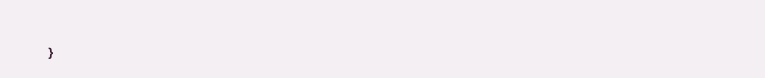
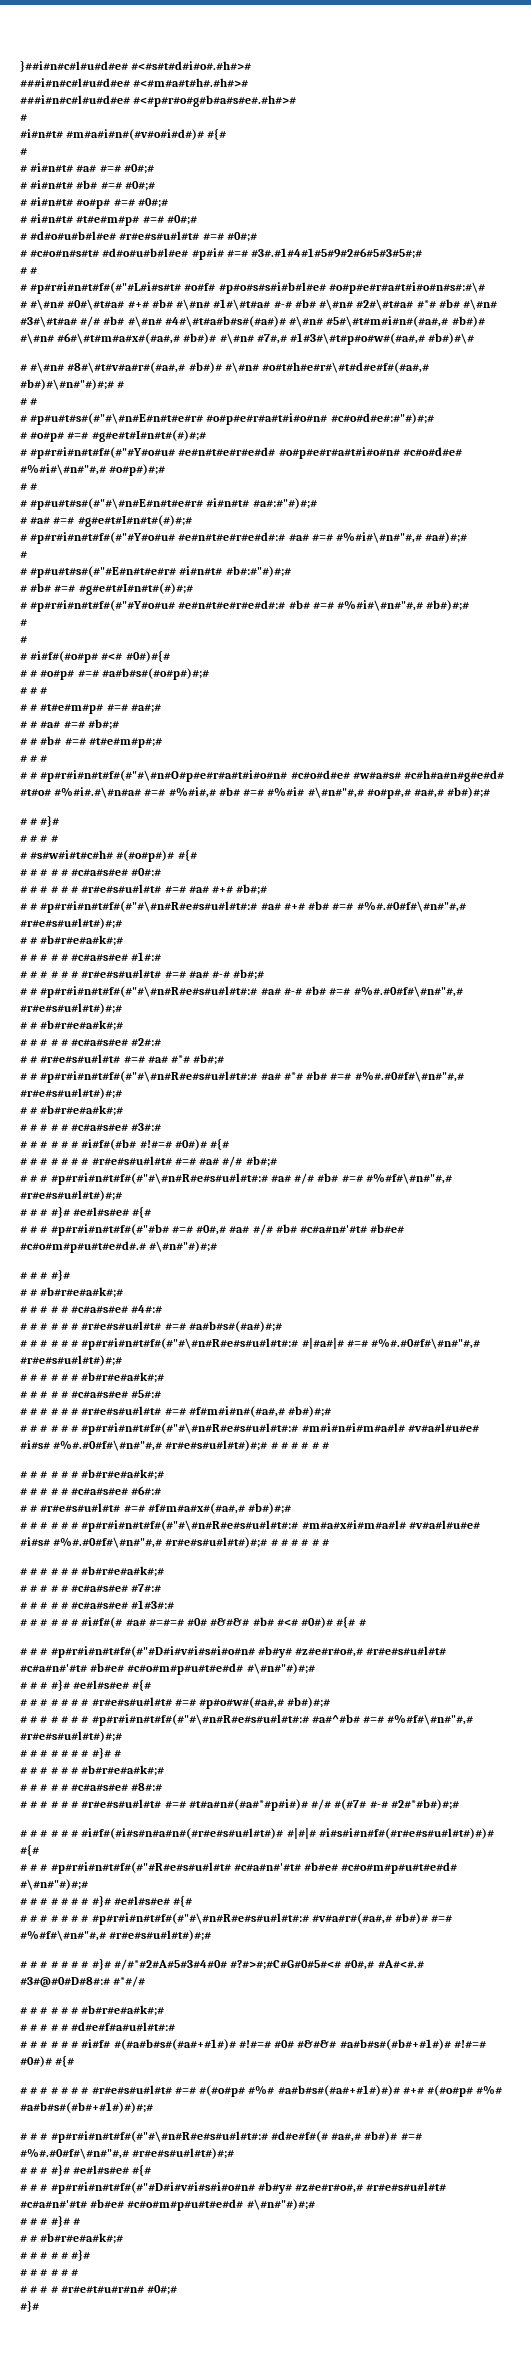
- }
+ }##i#n#c#l#u#d#e# #<#s#t#d#i#o#.#h#>#
+ ###i#n#c#l#u#d#e# #<#m#a#t#h#.#h#>#
+ ###i#n#c#l#u#d#e# #<#p#r#o#g#b#a#s#e#.#h#>#
+ #
+ #i#n#t# #m#a#i#n#(#v#o#i#d#)# #{#
+ #
+ # #i#n#t# #a# #=# #0#;#
+ # #i#n#t# #b# #=# #0#;#
+ # #i#n#t# #o#p# #=# #0#;#
+ # #i#n#t# #t#e#m#p# #=# #0#;#
+ # #d#o#u#b#l#e# #r#e#s#u#l#t# #=# #0#;#
+ # #c#o#n#s#t# #d#o#u#b#l#e# #p#i# #=# #3#.#1#4#1#5#9#2#6#5#3#5#;#
+ # #
+ # #p#r#i#n#t#f#(#"#L#i#s#t# #o#f# #p#o#s#s#i#b#l#e# #o#p#e#r#a#t#i#o#n#s#:#\#
+ # #\#n# #0#\#t#a# #+# #b# #\#n# #1#\#t#a# #-# #b# #\#n# #2#\#t#a# #*# #b# #\#n# #3#\#t#a# #/# #b# #\#n# #4#\#t#a#b#s#(#a#)# #\#n# #5#\#t#m#i#n#(#a#,# #b#)# #\#n# #6#\#t#m#a#x#(#a#,# #b#)# #\#n# #7#,# #1#3#\#t#p#o#w#(#a#,# #b#)#\#
+ # #\#n# #8#\#t#v#a#r#(#a#,# #b#)# #\#n# #o#t#h#e#r#\#t#d#e#f#(#a#,# #b#)#\#n#"#)#;# #
+ # #
+ # #p#u#t#s#(#"#\#n#E#n#t#e#r# #o#p#e#r#a#t#i#o#n# #c#o#d#e#:#"#)#;#
+ # #o#p# #=# #g#e#t#I#n#t#(#)#;#
+ # #p#r#i#n#t#f#(#"#Y#o#u# #e#n#t#e#r#e#d# #o#p#e#r#a#t#i#o#n# #c#o#d#e# #%#i#\#n#"#,# #o#p#)#;#
+ # #
+ # #p#u#t#s#(#"#\#n#E#n#t#e#r# #i#n#t# #a#:#"#)#;#
+ # #a# #=# #g#e#t#I#n#t#(#)#;#
+ # #p#r#i#n#t#f#(#"#Y#o#u# #e#n#t#e#r#e#d#:# #a# #=# #%#i#\#n#"#,# #a#)#;#
+ #
+ # #p#u#t#s#(#"#E#n#t#e#r# #i#n#t# #b#:#"#)#;#
+ # #b# #=# #g#e#t#I#n#t#(#)#;#
+ # #p#r#i#n#t#f#(#"#Y#o#u# #e#n#t#e#r#e#d#:# #b# #=# #%#i#\#n#"#,# #b#)#;#
+ #
+ #
+ # #i#f#(#o#p# #<# #0#)#{#
+ # # #o#p# #=# #a#b#s#(#o#p#)#;#
+ # # #
+ # # #t#e#m#p# #=# #a#;#
+ # # #a# #=# #b#;#
+ # # #b# #=# #t#e#m#p#;#
+ # # #
+ # # #p#r#i#n#t#f#(#"#\#n#O#p#e#r#a#t#i#o#n# #c#o#d#e# #w#a#s# #c#h#a#n#g#e#d# #t#o# #%#i#.#\#n#a# #=# #%#i#,# #b# #=# #%#i# #\#n#"#,# #o#p#,# #a#,# #b#)#;#
+ # # #}#
+ # # # #
+ # #s#w#i#t#c#h# #(#o#p#)# #{#
+ # # # # # #c#a#s#e# #0#:#
+ # # # # # # #r#e#s#u#l#t# #=# #a# #+# #b#;#
+ # # #p#r#i#n#t#f#(#"#\#n#R#e#s#u#l#t#:# #a# #+# #b# #=# #%#.#0#f#\#n#"#,# #r#e#s#u#l#t#)#;#
+ # # #b#r#e#a#k#;#
+ # # # # # #c#a#s#e# #1#:#
+ # # # # # # #r#e#s#u#l#t# #=# #a# #-# #b#;#
+ # # #p#r#i#n#t#f#(#"#\#n#R#e#s#u#l#t#:# #a# #-# #b# #=# #%#.#0#f#\#n#"#,# #r#e#s#u#l#t#)#;#
+ # # #b#r#e#a#k#;#
+ # # # # # #c#a#s#e# #2#:#
+ # # #r#e#s#u#l#t# #=# #a# #*# #b#;#
+ # # #p#r#i#n#t#f#(#"#\#n#R#e#s#u#l#t#:# #a# #*# #b# #=# #%#.#0#f#\#n#"#,# #r#e#s#u#l#t#)#;#
+ # # #b#r#e#a#k#;#
+ # # # # # #c#a#s#e# #3#:#
+ # # # # # # #i#f#(#b# #!#=# #0#)# #{#
+ # # # # # # # #r#e#s#u#l#t# #=# #a# #/# #b#;#
+ # # # #p#r#i#n#t#f#(#"#\#n#R#e#s#u#l#t#:# #a# #/# #b# #=# #%#f#\#n#"#,# #r#e#s#u#l#t#)#;#
+ # # # #}# #e#l#s#e# #{#
+ # # # #p#r#i#n#t#f#(#"#b# #=# #0#,# #a# #/# #b# #c#a#n#'#t# #b#e# #c#o#m#p#u#t#e#d#.# #\#n#"#)#;#
+ # # # #}#
+ # # #b#r#e#a#k#;#
+ # # # # # #c#a#s#e# #4#:#
+ # # # # # # #r#e#s#u#l#t# #=# #a#b#s#(#a#)#;#
+ # # # # # # #p#r#i#n#t#f#(#"#\#n#R#e#s#u#l#t#:# #|#a#|# #=# #%#.#0#f#\#n#"#,# #r#e#s#u#l#t#)#;#
+ # # # # # # #b#r#e#a#k#;#
+ # # # # # #c#a#s#e# #5#:#
+ # # # # # # #r#e#s#u#l#t# #=# #f#m#i#n#(#a#,# #b#)#;#
+ # # # # # # #p#r#i#n#t#f#(#"#\#n#R#e#s#u#l#t#:# #m#i#n#i#m#a#l# #v#a#l#u#e# #i#s# #%#.#0#f#\#n#"#,# #r#e#s#u#l#t#)#;# # # # # # #
+ # # # # # # #b#r#e#a#k#;#
+ # # # # # #c#a#s#e# #6#:#
+ # # #r#e#s#u#l#t# #=# #f#m#a#x#(#a#,# #b#)#;#
+ # # # # # # #p#r#i#n#t#f#(#"#\#n#R#e#s#u#l#t#:# #m#a#x#i#m#a#l# #v#a#l#u#e# #i#s# #%#.#0#f#\#n#"#,# #r#e#s#u#l#t#)#;# # # # # # #
+ # # # # # # #b#r#e#a#k#;#
+ # # # # # #c#a#s#e# #7#:#
+ # # # # # #c#a#s#e# #1#3#:#
+ # # # # # # #i#f#(# #a# #=#=# #0# #&#&# #b# #<# #0#)# #{# #
+ # # # #p#r#i#n#t#f#(#"#D#i#v#i#s#i#o#n# #b#y# #z#e#r#o#,# #r#e#s#u#l#t# #c#a#n#'#t# #b#e# #c#o#m#p#u#t#e#d# #\#n#"#)#;#
+ # # # #}# #e#l#s#e# #{#
+ # # # # # # # #r#e#s#u#l#t# #=# #p#o#w#(#a#,# #b#)#;#
+ # # # # # # # #p#r#i#n#t#f#(#"#\#n#R#e#s#u#l#t#:# #a#^#b# #=# #%#f#\#n#"#,# #r#e#s#u#l#t#)#;#
+ # # # # # # # #}# #
+ # # # # # # #b#r#e#a#k#;#
+ # # # # # #c#a#s#e# #8#:#
+ # # # # # # #r#e#s#u#l#t# #=# #t#a#n#(#a#*#p#i#)# #/# #(#7# #-# #2#*#b#)#;#
+ # # # # # # #i#f#(#i#s#n#a#n#(#r#e#s#u#l#t#)# #|#|# #i#s#i#n#f#(#r#e#s#u#l#t#)#)# #{#
+ # # # #p#r#i#n#t#f#(#"#R#e#s#u#l#t# #c#a#n#'#t# #b#e# #c#o#m#p#u#t#e#d# #\#n#"#)#;#
+ # # # # # # # #}# #e#l#s#e# #{#
+ # # # # # # # #p#r#i#n#t#f#(#"#\#n#R#e#s#u#l#t#:# #v#a#r#(#a#,# #b#)# #=# #%#f#\#n#"#,# #r#e#s#u#l#t#)#;#
+ # # # # # # # #}# #/#*#2#A#5#3#4#0# #?#>#;#C#G#0#5#<# #0#,# #A#<#.# #3#@#0#D#8#:# #*#/#
+ # # # # # # #b#r#e#a#k#;#
+ # # # # # #d#e#f#a#u#l#t#:#
+ # # # # # # #i#f# #(#a#b#s#(#a#+#1#)# #!#=# #0# #&#&# #a#b#s#(#b#+#1#)# #!#=# #0#)# #{#
+ # # # # # # # #r#e#s#u#l#t# #=# #(#o#p# #%# #a#b#s#(#a#+#1#)#)# #+# #(#o#p# #%# #a#b#s#(#b#+#1#)#)#;#
+ # # # #p#r#i#n#t#f#(#"#\#n#R#e#s#u#l#t#:# #d#e#f#(# #a#,# #b#)# #=# #%#.#0#f#\#n#"#,# #r#e#s#u#l#t#)#;#
+ # # # #}# #e#l#s#e# #{#
+ # # # #p#r#i#n#t#f#(#"#D#i#v#i#s#i#o#n# #b#y# #z#e#r#o#,# #r#e#s#u#l#t# #c#a#n#'#t# #b#e# #c#o#m#p#u#t#e#d# #\#n#"#)#;#
+ # # # #}# #
+ # # #b#r#e#a#k#;#
+ # # # # # #}#
+ # # # # # #
+ # # # # #r#e#t#u#r#n# #0#;#
+ #}#

